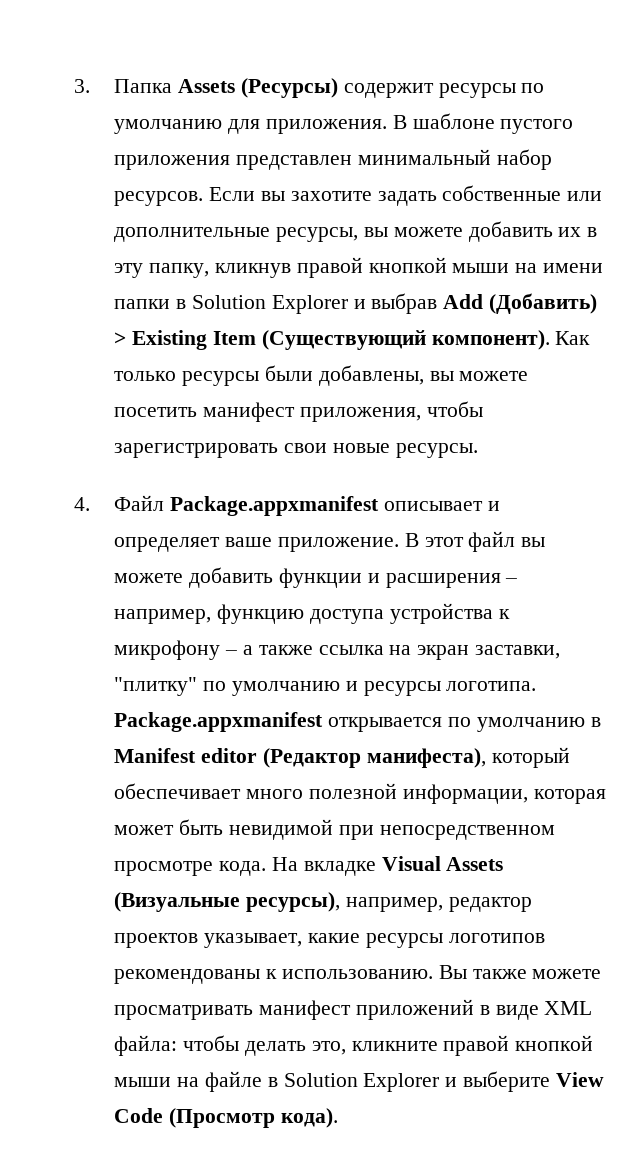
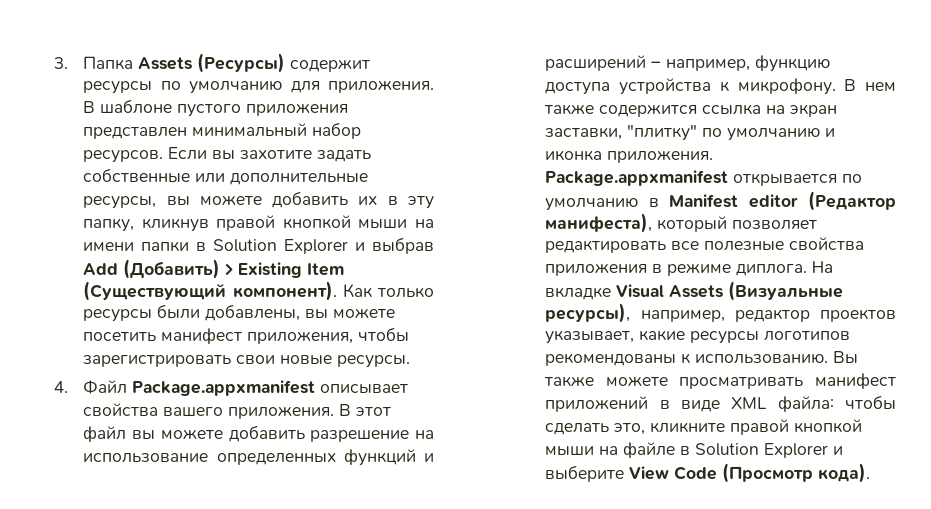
- 4. Файл Package.appxmanifest описывает и определяет ваше приложение.
+ 4. Файл Package.appxmanifest описывает свойства вашего приложения.
- В этот файл вы можете добавить функции и расширения – например, функцию доступа устройства к микрофону – а также ссылка на экран заставки, "плитку" по умолчанию и ресурсы логотипа.
+ В этот файл вы можете добавить разрешение на использование определенных функций и расширений – например, функцию доступа устройства к микрофону. В нем также содержится ссылка на экран заставки, "плитку" по умолчанию и иконка приложения.
- Package.appxmanifest открывается по умолчанию в Manifest editor (Редактор манифеста), который обеспечивает много полезной информации, которая может быть невидимой при непосредственном просмотре кода.
+ Package.appxmanifest открывается по умолчанию в Manifest editor (Редактор манифеста), который позволяет редактировать все полезные свойства приложения в режиме диплога.
- Вы также можете просматривать манифест приложений в виде XML файла: чтобы делать это, кликните правой кнопкой мыши на файле в Solution Explorer и выберите View Code (Просмотр кода).
+ Вы также можете просматривать манифест приложений в виде XML файла: чтобы сделать это, кликните правой кнопкой мыши на файле в Solution Explorer и выберите View Code (Просмотр кода).

